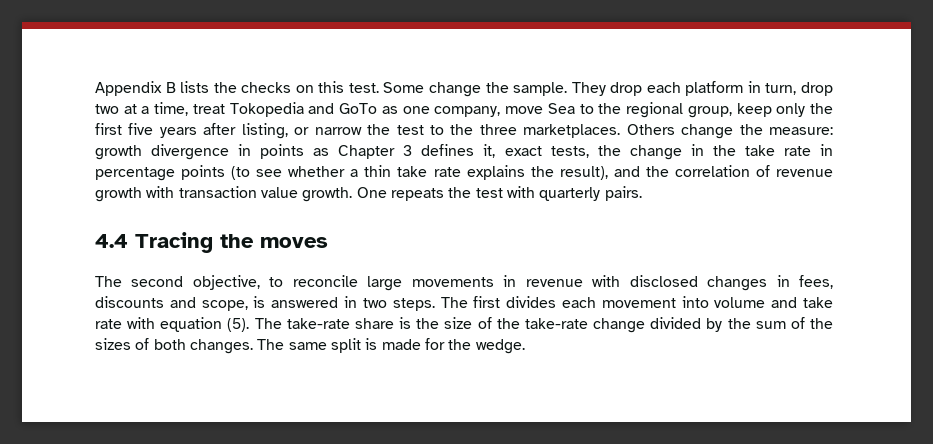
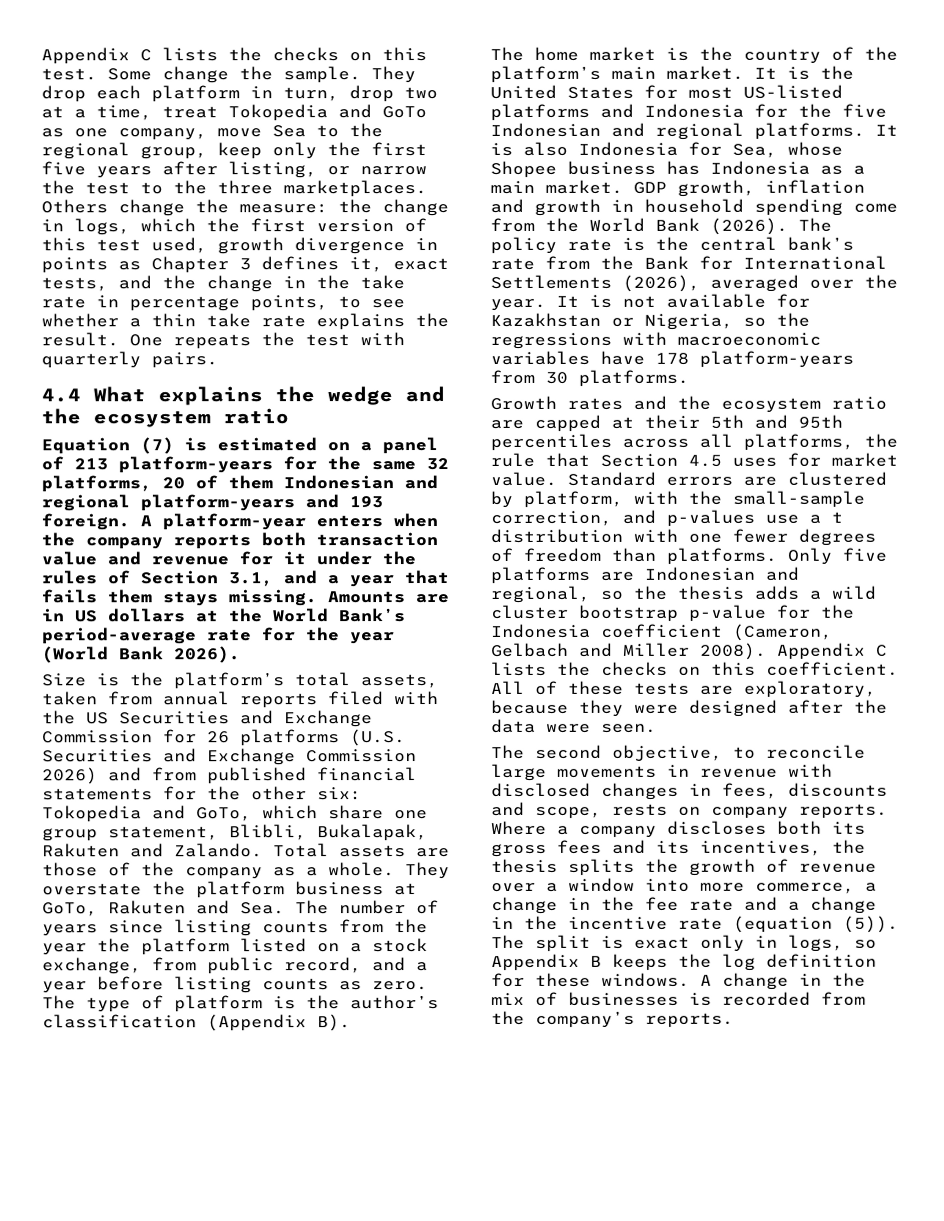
- Appendix B lists the checks on this test.
+ Appendix C lists the checks on this test.
- Others change the measure: growth divergence in points as Chapter 3 defines it, exact tests, the change in the take rate in percentage points (to see whether a thin take rate explains the result), and the correlation of revenue growth with transaction value growth.
+ Others change the measure: the change in logs, which the first version of this test used, growth divergence in points as Chapter 3 defines it, exact tests, and the change in the take rate in percentage points, to see whether a thin take rate explains the result.
- 4.4 Tracing the moves
+ 4.4 What explains the wedge and the ecosystem ratio
+ Equation (7) is estimated on a panel of 213 platform-years for the same 32 platforms, 20 of them Indonesian and regional platform-years and 193 foreign. A platform-year enters when the company reports both transaction value and revenue for it under the rules of Section 3.1, and a year that fails them stays missing. Amounts are in US dollars at the World Bank’s period-average rate for the year (World Bank 2026).
+ Size is the platform’s total assets, taken from annual reports filed with the US Securities and Exchange Commission for 26 platforms (U.S. Securities and Exchange Commission 2026) and from published financial statements for the other six: Tokopedia and GoTo, which share one group statement, Blibli, Bukalapak, Rakuten and Zalando. Total assets are those of the company as a whole. They overstate the platform business at GoTo, Rakuten and Sea. The number of years since listing counts from the year the platform listed on a stock exchange, from public record, and a year before listing counts as zero. The type of platform is the author’s classification (Appendix B).
+ The home market is the country of the platform’s main market. It is the United States for most US-listed platforms and Indonesia for the five Indonesian and regional platforms. It is also Indonesia for Sea, whose Shopee business has Indonesia as a main market. GDP growth, inflation and growth in household spending come from the World Bank (2026). The policy rate is the central bank’s rate from the Bank for International Settlements (2026), averaged over the year. It is not available for Kazakhstan or Nigeria, so the regressions with macroeconomic variables have 178 platform-years from 30 platforms.
+ Growth rates and the ecosystem ratio are capped at their 5th and 95th percentiles across all platforms, the rule that Section 4.5 uses for market value. Standard errors are clustered by platform, with the small-sample correction, and p-values use a t distribution with one fewer degrees of freedom than platforms. Only five platforms are Indonesian and regional, so the thesis adds a wild cluster bootstrap p-value for the Indonesia coefficient (Cameron, Gelbach and Miller 2008). Appendix C lists the checks on this coefficient. All of these tests are exploratory, because they were designed after the data were seen.
- The second objective, to reconcile large movements in revenue with disclosed changes in fees, discounts and scope, is answered in two steps. The first divides each movement into volume and take rate with equation (5). The take-rate share is the size of the take-rate change divided by the sum of the sizes of both changes. The same split is made for the wedge.
+ The second objective, to reconcile large movements in revenue with disclosed changes in fees, discounts and scope, rests on company reports. Where a company discloses both its gross fees and its incentives, the thesis splits the growth of revenue over a window into more commerce, a change in the fee rate and a change in the incentive rate (equation (5)). The split is exact only in logs, so Appendix B keeps the log definition for these windows. A change in the mix of businesses is recorded from the company’s reports.

